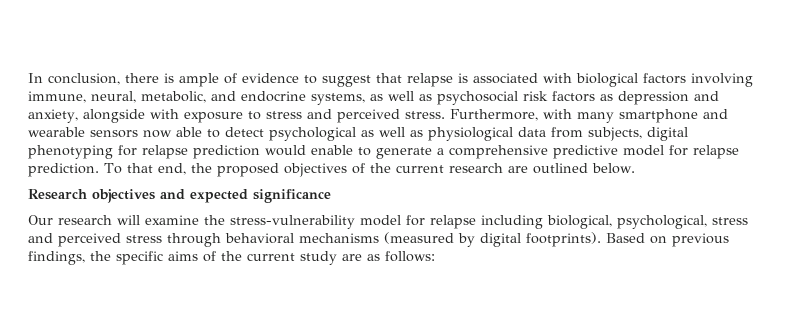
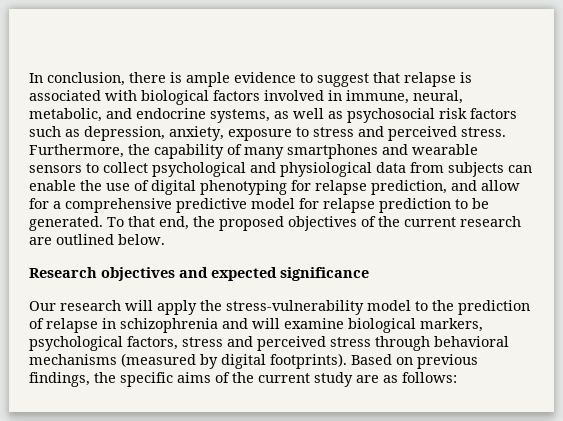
- In conclusion, there is ample of evidence to suggest that relapse is associated with biological factors involving immune, neural, metabolic, and endocrine systems, as well as psychosocial risk factors as depression and anxiety, alongside with exposure to stress and perceived stress.
+ In conclusion, there is ample evidence to suggest that relapse is associated with biological factors involved in immune, neural, metabolic, and endocrine systems, as well as psychosocial risk factors such as depression, anxiety, exposure to stress and perceived stress.
- Furthermore, with many smartphone and wearable sensors now able to detect psychological as well as physiological data from subjects, digital phenotyping for relapse prediction would enable to generate a comprehensive predictive model for relapse prediction.
+ Furthermore, the capability of many smartphones and wearable sensors to collect psychological and physiological data from subjects can enable the use of digital phenotyping for relapse prediction, and allow for a comprehensive predictive model for relapse prediction to be generated.
- Our research will examine the stress-vulnerability model for relapse including biological, psychological, stress and perceived stress through behavioral mechanisms (measured by digital footprints).
+ Our research will apply the stress-vulnerability model to the prediction of relapse in schizophrenia and will examine biological markers, psychological factors, stress and perceived stress through behavioral mechanisms (measured by digital footprints).

